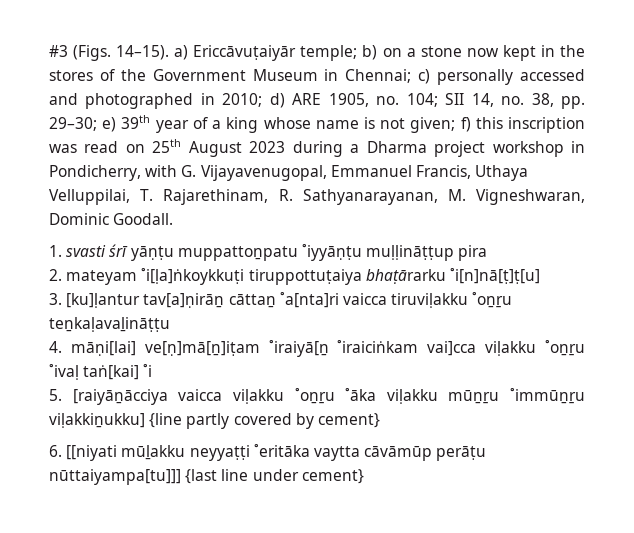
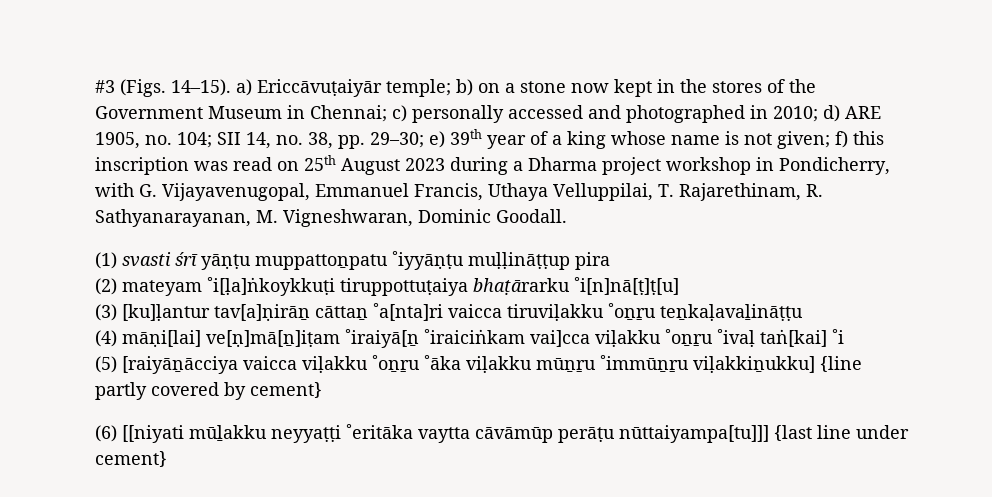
- 1. svasti śrī yāṇṭu muppattoṉpatu ˚iyyāṇṭu muḷḷināṭṭup pira
+ (1) svasti śrī yāṇṭu muppattoṉpatu ˚iyyāṇṭu muḷḷināṭṭup pira
- 2. mateyam ˚i[ḷa]ṅkoykkuṭi tiruppottuṭaiya bhaṭārarku ˚i[n]nā[ṭ]ṭ[u]
+ (2) mateyam ˚i[ḷa]ṅkoykkuṭi tiruppottuṭaiya bhaṭārarku ˚i[n]nā[ṭ]ṭ[u]
- 3. [ku]ḷantur tav[a]ṇirāṉ cāttaṉ ˚a[nta]ri vaicca tiruviḷakku ˚oṉṟu teṉkaḷavaḻināṭṭu
+ (3) [ku]ḷantur tav[a]ṇirāṉ cāttaṉ ˚a[nta]ri vaicca tiruviḷakku ˚oṉṟu teṉkaḷavaḻināṭṭu
- 4. māṇi[lai] ve[ṇ]mā[ṉ]iṭam ˚iraiyā[ṉ ˚iraiciṅkam vai]cca viḷakku ˚oṉṟu ˚ivaḷ taṅ[kai] ˚i
+ (4) māṇi[lai] ve[ṇ]mā[ṉ]iṭam ˚iraiyā[ṉ ˚iraiciṅkam vai]cca viḷakku ˚oṉṟu ˚ivaḷ taṅ[kai] ˚i
- 5. [raiyāṉācciya vaicca viḷakku ˚oṉṟu ˚āka viḷakku mūṉṟu ˚immūṉṟu viḷakkiṉukku] {line partly covered by cement}
+ (5) [raiyāṉācciya vaicca viḷakku ˚oṉṟu ˚āka viḷakku mūṉṟu ˚immūṉṟu viḷakkiṉukku] {line partly covered by cement}
- 6. [[niyati mūḻakku neyyaṭṭi ˚eritāka vaytta cāvāmūp perāṭu nūttaiyampa[tu]]] {last line under cement}
+ (6) [[niyati mūḻakku neyyaṭṭi ˚eritāka vaytta cāvāmūp perāṭu nūttaiyampa[tu]]] {last line under cement}

